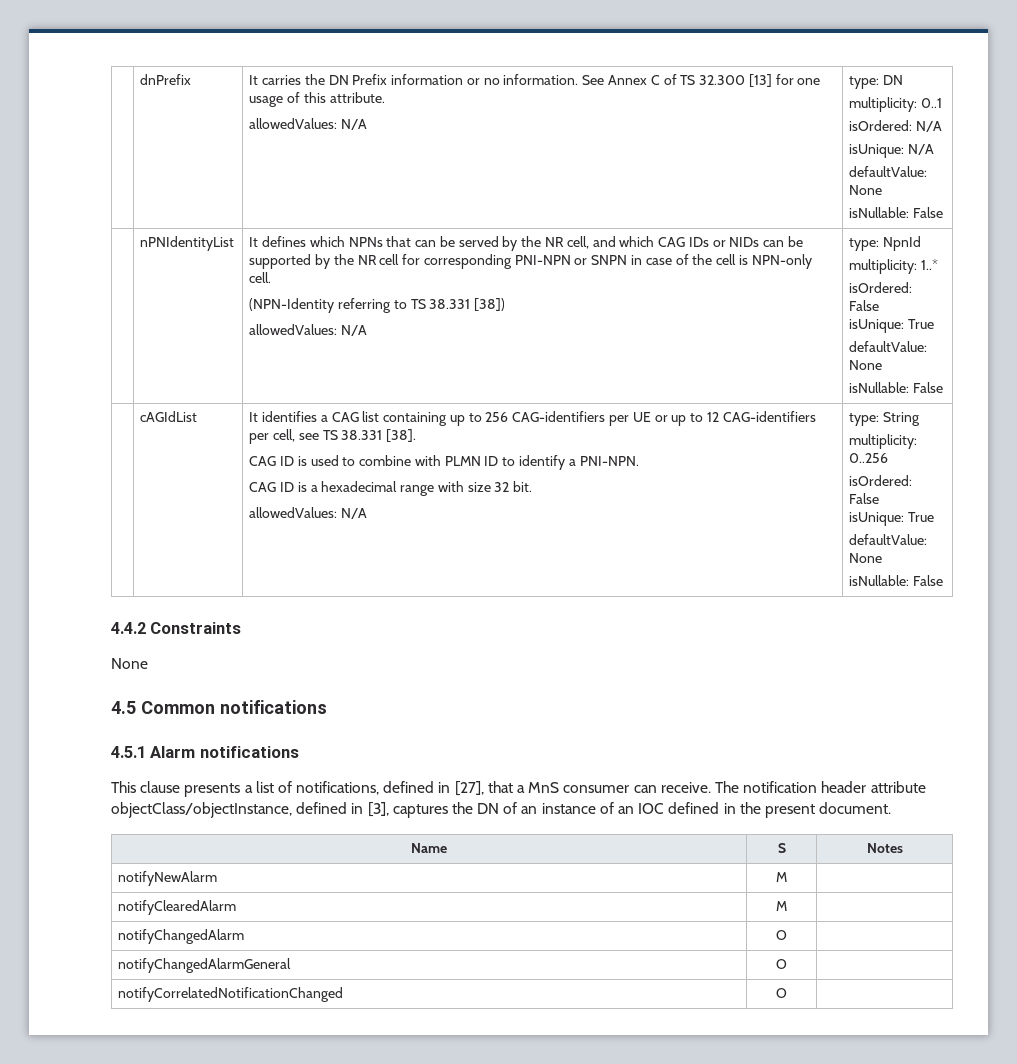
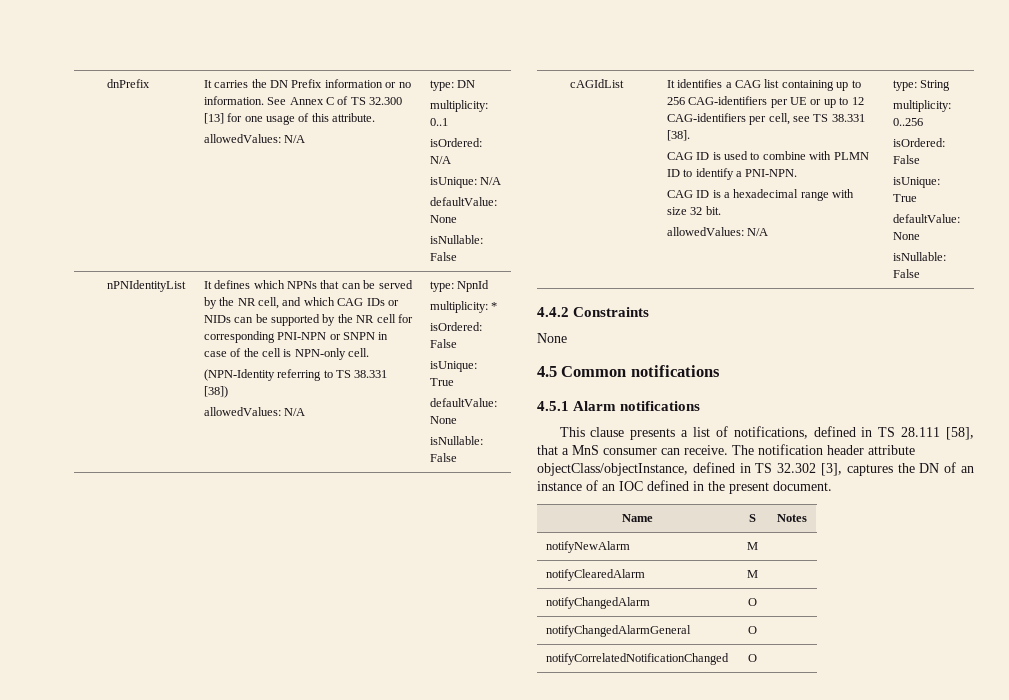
- multiplicity: 1..*
+ multiplicity: *
- This clause presents a list of notifications, defined in [27], that a MnS consumer can receive.
+ This clause presents a list of notifications, defined in TS 28.111 [58], that a MnS consumer can receive.
- The notification header attribute objectClass/objectInstance, defined in [3], captures the DN of an instance of an IOC defined in the present document.
+ The notification header attribute objectClass/objectInstance, defined in TS 32.302 [3], captures the DN of an instance of an IOC defined in the present document.

